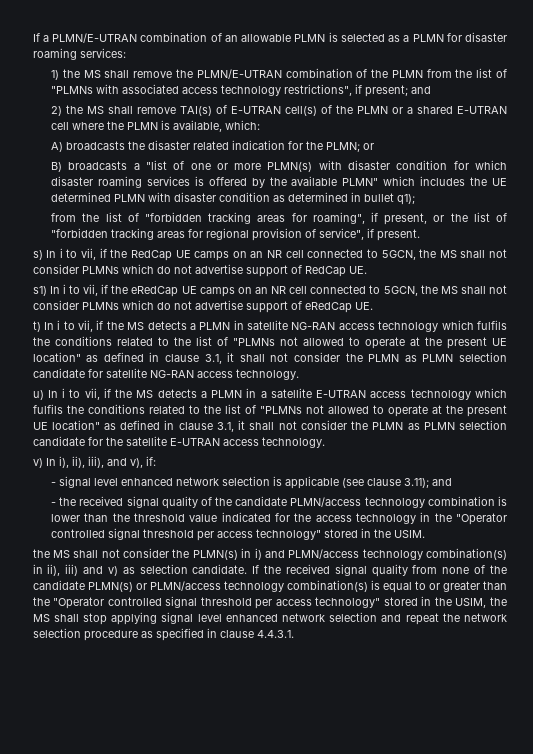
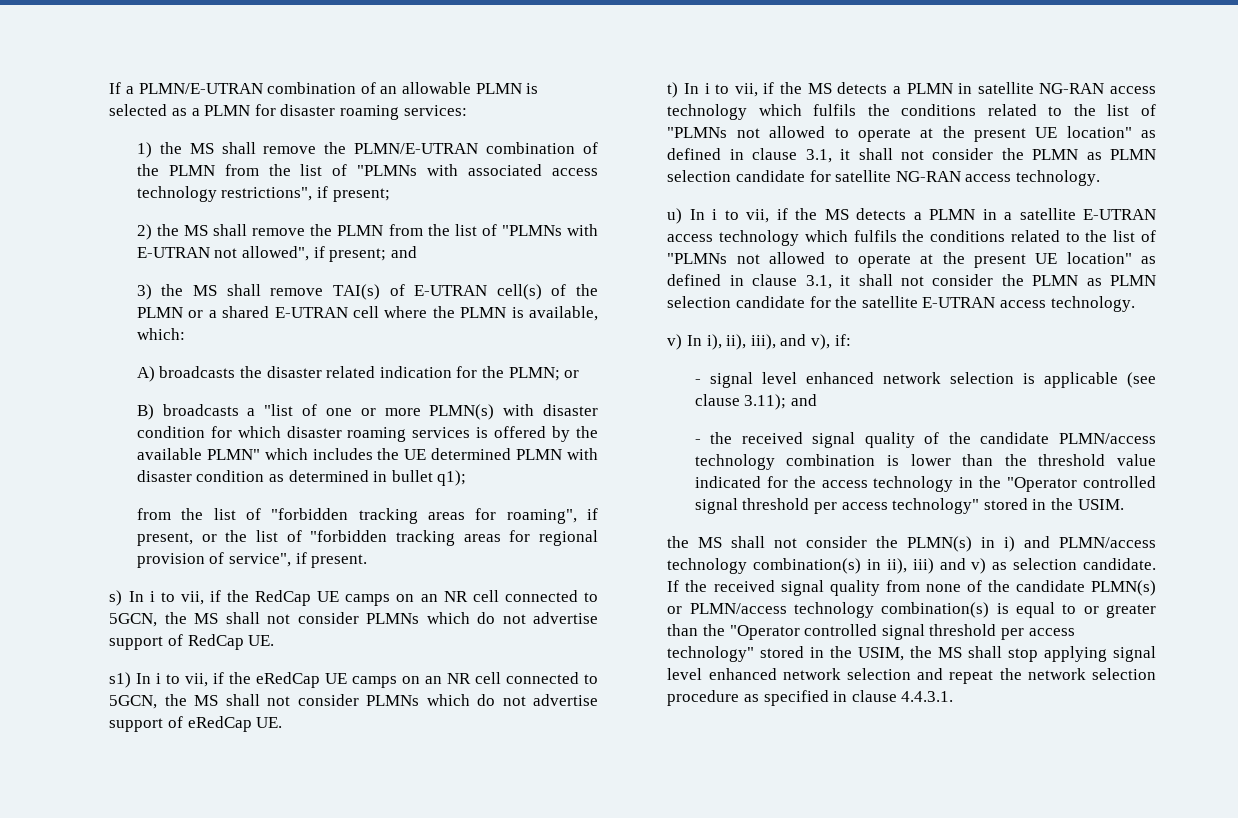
- 1) the MS shall remove the PLMN/E-UTRAN combination of the PLMN from the list of "PLMNs with associated access technology restrictions", if present; and
- 2) the MS shall remove TAI(s) of E-UTRAN cell(s) of the PLMN or a shared E-UTRAN cell where the PLMN is available, which:
+ 1) the MS shall remove the PLMN/E-UTRAN combination of the PLMN from the list of "PLMNs with associated access technology restrictions", if present;
+ 2) the MS shall remove the PLMN from the list of "PLMNs with E-UTRAN not allowed", if present; and
+ 3) the MS shall remove TAI(s) of E-UTRAN cell(s) of the PLMN or a shared E-UTRAN cell where the PLMN is available, which:

